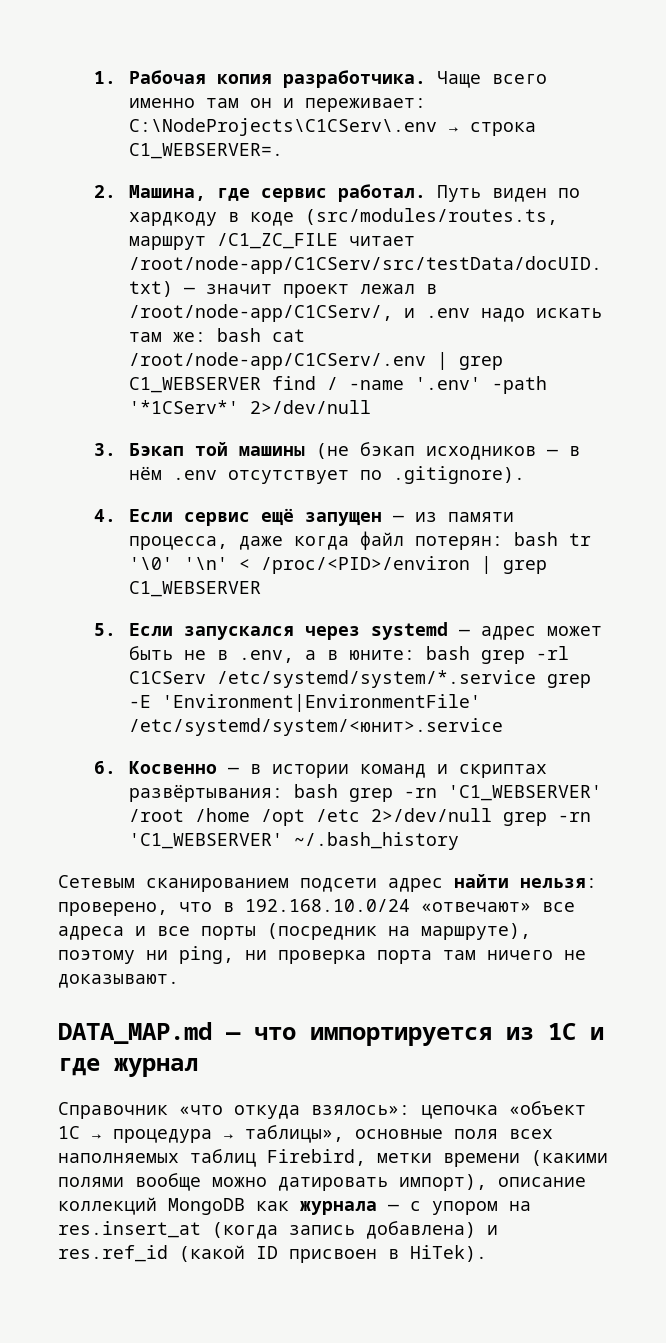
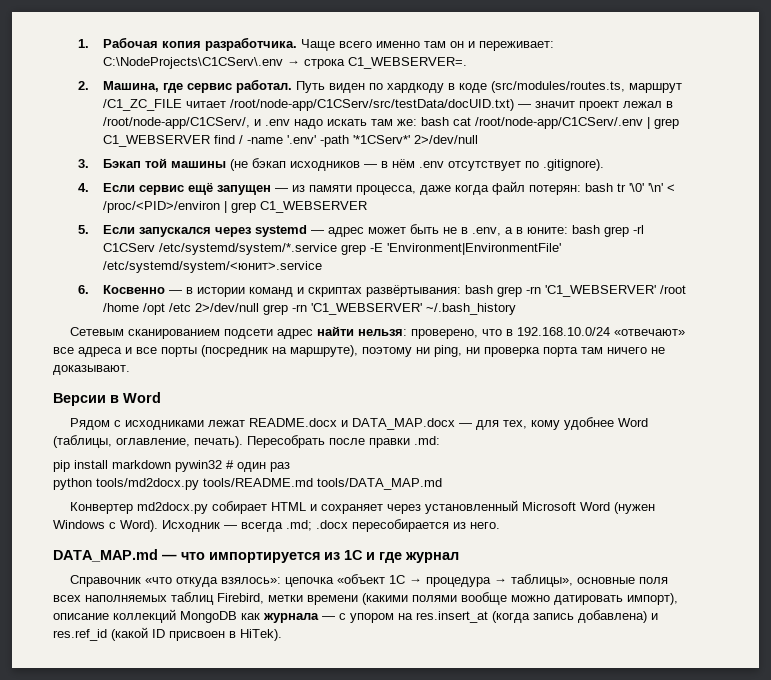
+ Версии в Word
+ Рядом с исходниками лежат README.docx и DATA_MAP.docx — для тех, кому удобнее Word (таблицы, оглавление, печать). Пересобрать после правки .md:
+ pip install markdown pywin32 # один раз
+ python tools/md2docx.py tools/README.md tools/DATA_MAP.md
+ Конвертер md2docx.py собирает HTML и сохраняет через установленный Microsoft Word (нужен Windows с Word). Исходник — всегда .md; .docx пересобирается из него.

